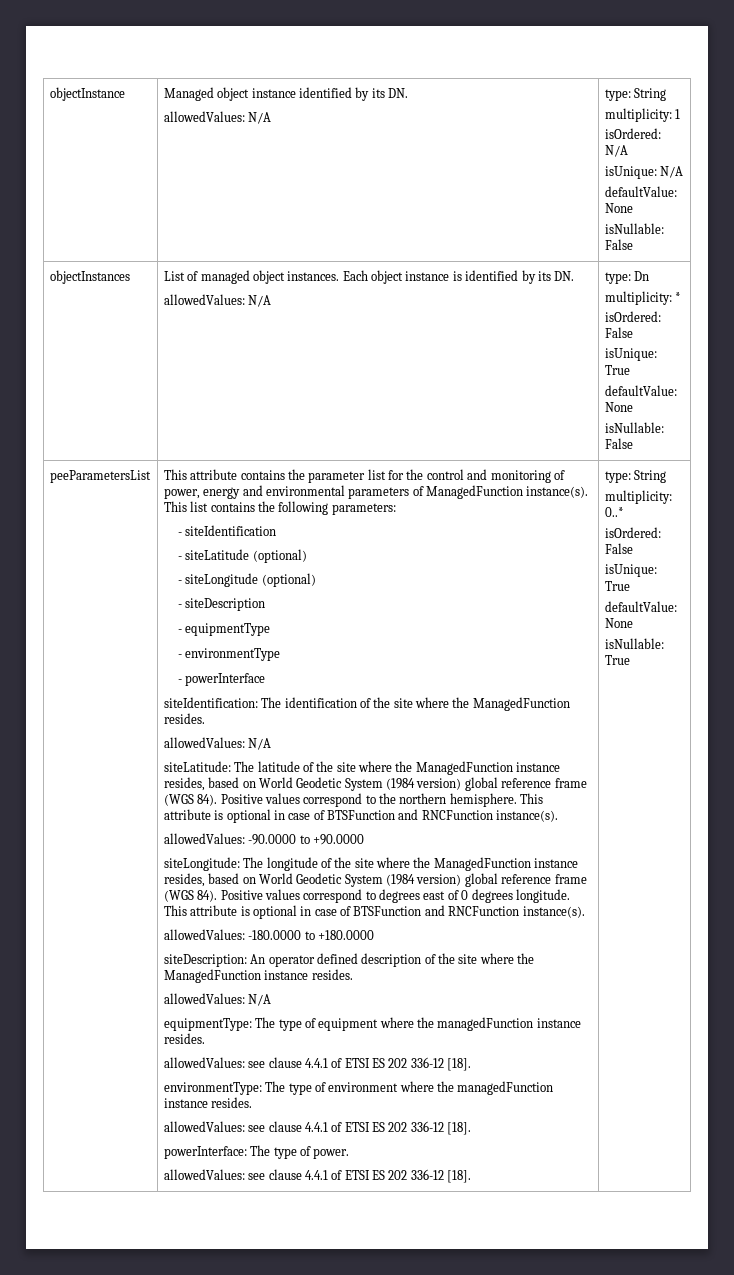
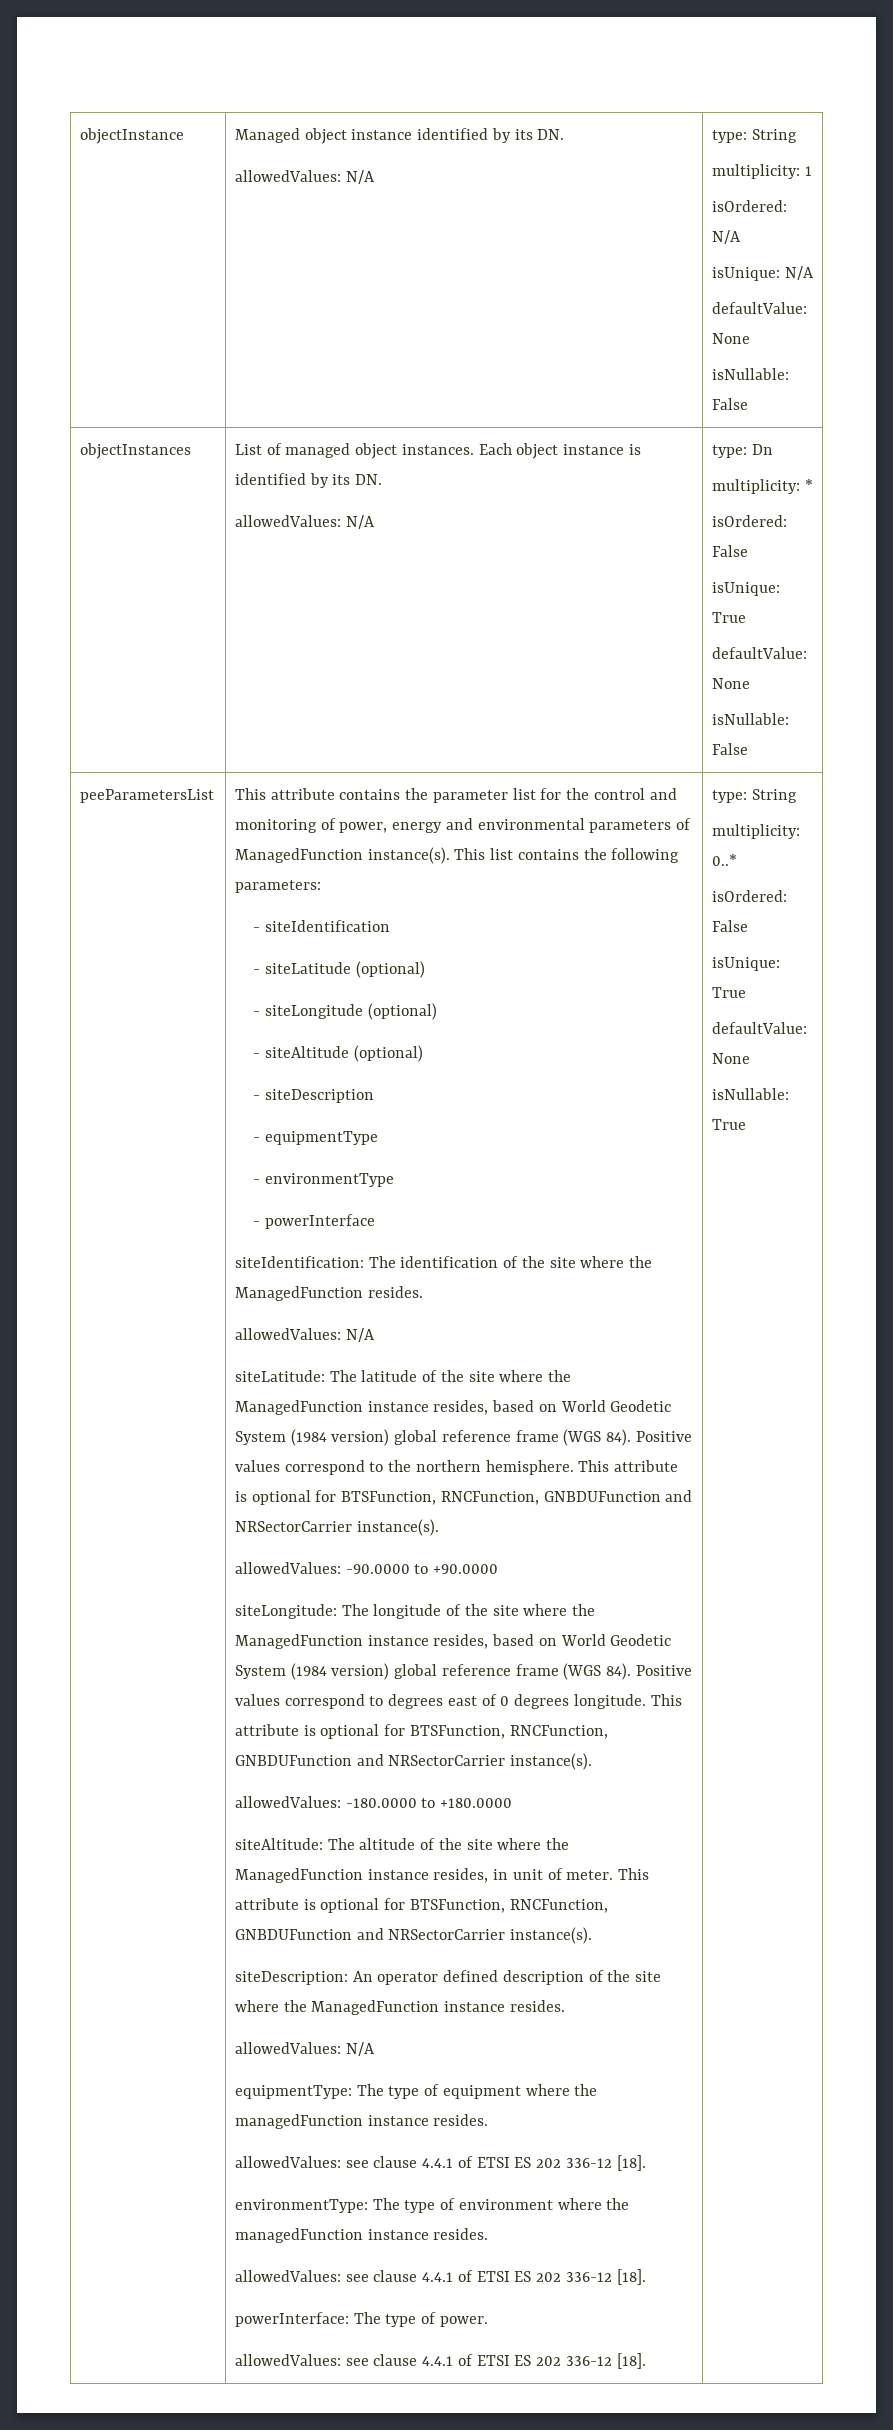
+ - siteAltitude (optional)
- Positive values correspond to the northern hemisphere. This attribute is optional in case of BTSFunction and RNCFunction instance(s).
+ Positive values correspond to the northern hemisphere. This attribute is optional for BTSFunction, RNCFunction, GNBDUFunction and NRSectorCarrier instance(s).
- Positive values correspond to degrees east of 0 degrees longitude. This attribute is optional in case of BTSFunction and RNCFunction instance(s).
+ Positive values correspond to degrees east of 0 degrees longitude. This attribute is optional for BTSFunction, RNCFunction, GNBDUFunction and NRSectorCarrier instance(s).
+ siteAltitude: The altitude of the site where the ManagedFunction instance resides, in unit of meter. This attribute is optional for BTSFunction, RNCFunction, GNBDUFunction and NRSectorCarrier instance(s).

